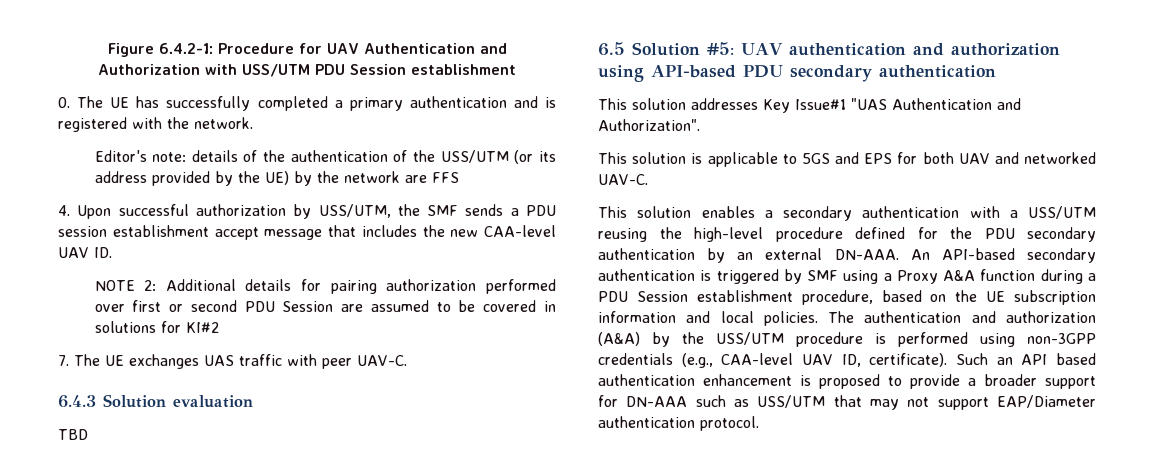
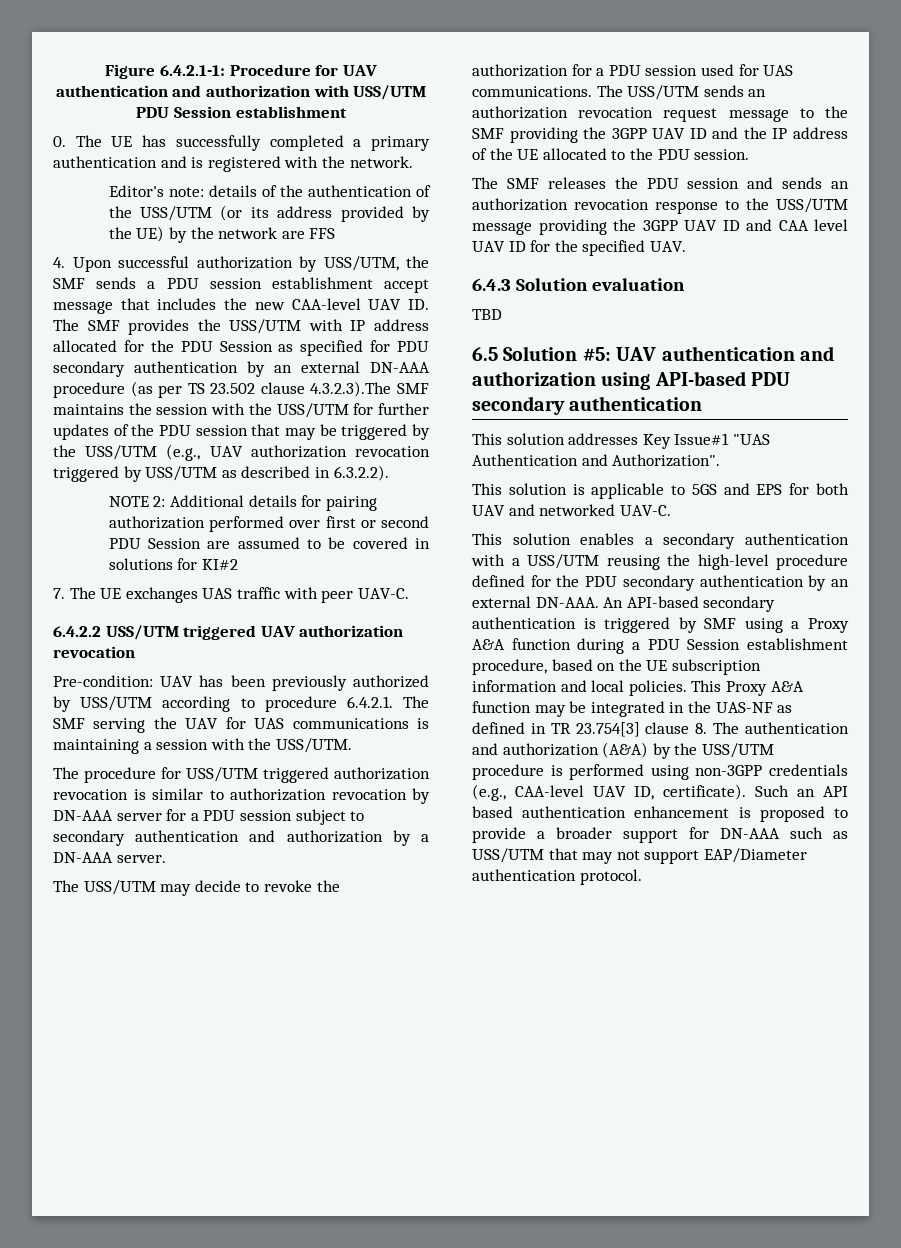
- Figure 6.4.2-1: Procedure for UAV Authentication and Authorization with USS/UTM PDU Session establishment
+ Figure 6.4.2.1-1: Procedure for UAV authentication and authorization with USS/UTM PDU Session establishment
- 4. Upon successful authorization by USS/UTM, the SMF sends a PDU session establishment accept message that includes the new CAA-level UAV ID.
+ 4. Upon successful authorization by USS/UTM, the SMF sends a PDU session establishment accept message that includes the new CAA-level UAV ID. The SMF provides the USS/UTM with IP address allocated for the PDU Session as specified for PDU secondary authentication by an external DN-AAA procedure (as per TS 23.502 clause 4.3.2.3).The SMF maintains the session with the USS/UTM for further updates of the PDU session that may be triggered by the USS/UTM (e.g., UAV authorization revocation triggered by USS/UTM as described in 6.3.2.2).
+ 6.4.2.2 USS/UTM triggered UAV authorization revocation
+ Pre-condition: UAV has been previously authorized by USS/UTM according to procedure 6.4.2.1. The SMF serving the UAV for UAS communications is maintaining a session with the USS/UTM.
+ The procedure for USS/UTM triggered authorization revocation is similar to authorization revocation by DN-AAA server for a PDU session subject to secondary authentication and authorization by a DN-AAA server.
+ The USS/UTM may decide to revoke the authorization for a PDU session used for UAS communications. The USS/UTM sends an authorization revocation request message to the SMF providing the 3GPP UAV ID and the IP address of the UE allocated to the PDU session.
+ The SMF releases the PDU session and sends an authorization revocation response to the USS/UTM message providing the 3GPP UAV ID and CAA level UAV ID for the specified UAV.
- The authentication and authorization (A&A) by the USS/UTM procedure is performed using non-3GPP credentials (e.g., CAA-level UAV ID, certificate).
+ This Proxy A&A function may be integrated in the UAS-NF as defined in TR 23.754[3] clause 8. The authentication and authorization (A&A) by the USS/UTM procedure is performed using non-3GPP credentials (e.g., CAA-level UAV ID, certificate).

